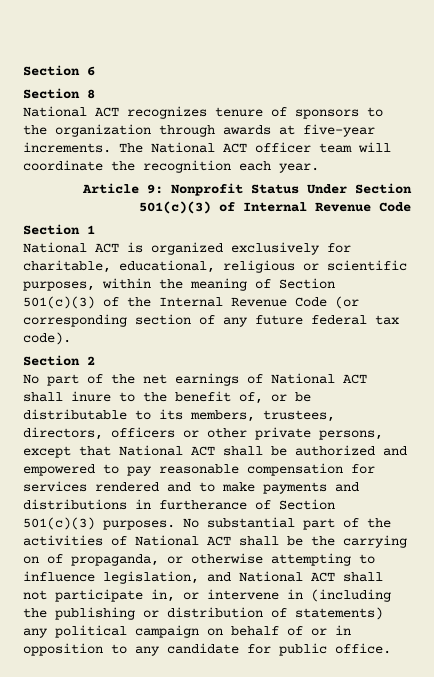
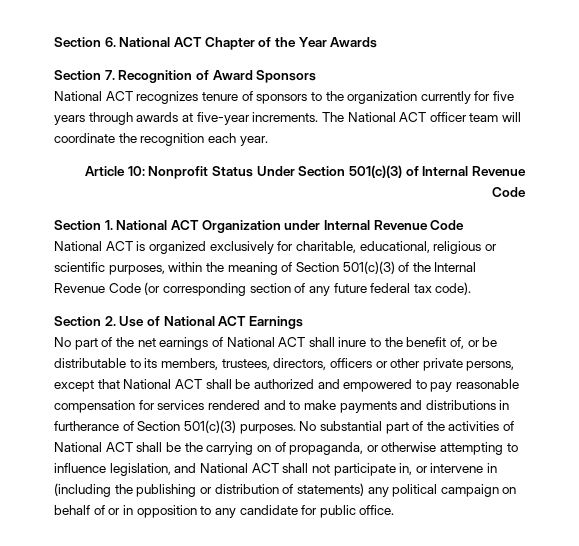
- Section 6
- Section 8
+ Section 6. National ACT Chapter of the Year Awards
+ Section 7. Recognition of Award Sponsors
- National ACT recognizes tenure of sponsors to the organization through awards at five-year increments.
+ National ACT recognizes tenure of sponsors to the organization currently for five years through awards at five-year increments.
- Article 9: Nonprofit Status Under Section 501(c)(3) of Internal Revenue Code
+ Article 10: Nonprofit Status Under Section 501(c)(3) of Internal Revenue Code
- Section 1
+ Section 1. National ACT Organization under Internal Revenue Code
- Section 2
+ Section 2. Use of National ACT Earnings

